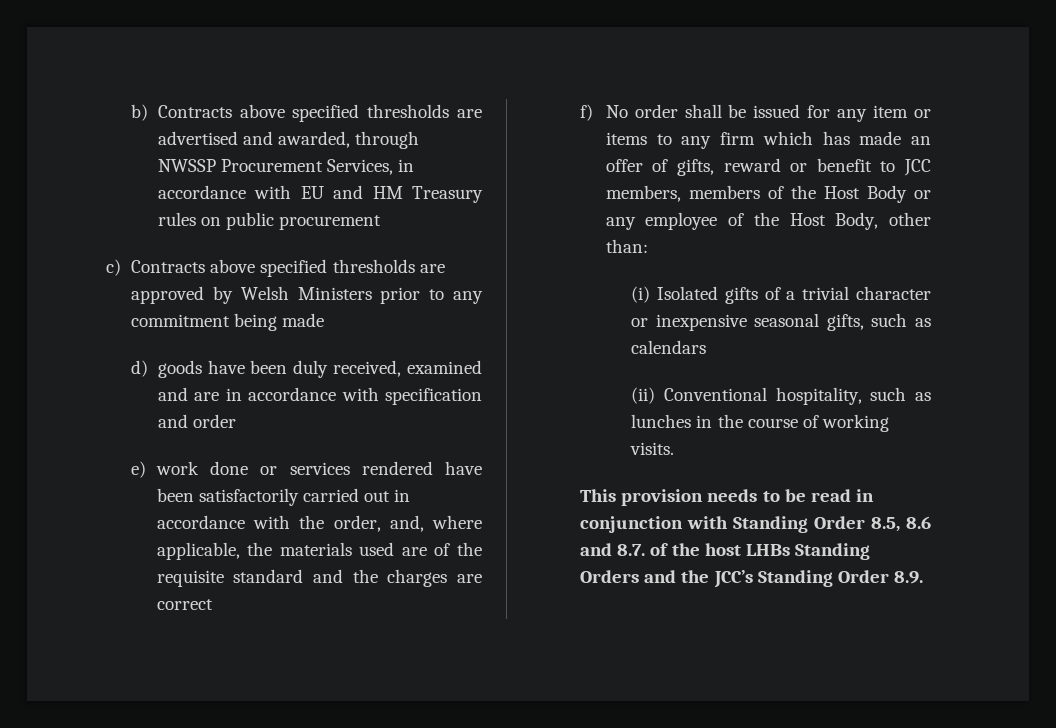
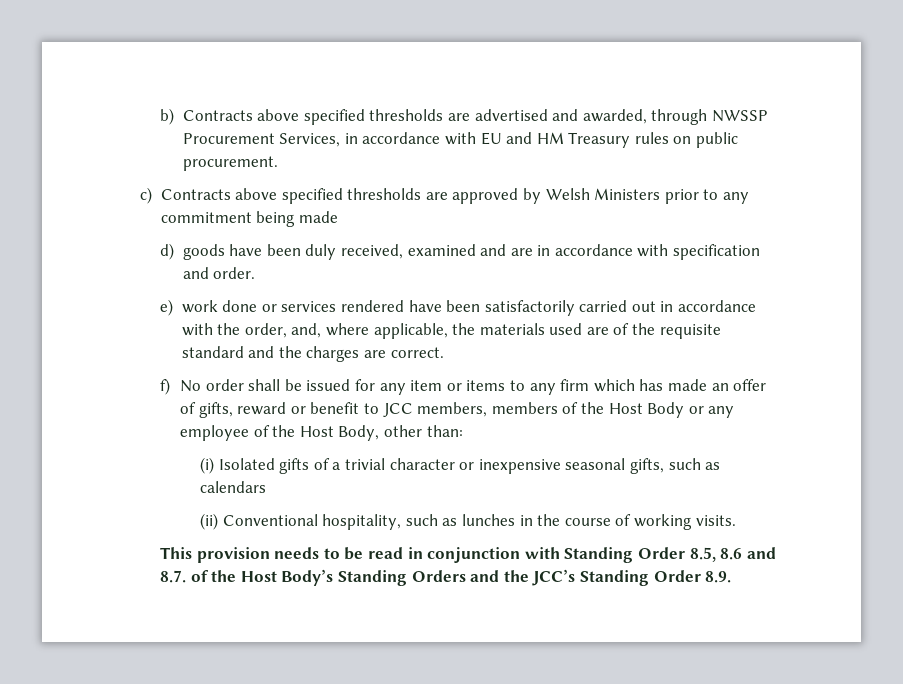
- b) Contracts above specified thresholds are advertised and awarded, through NWSSP Procurement Services, in accordance with EU and HM Treasury rules on public procurement
+ b) Contracts above specified thresholds are advertised and awarded, through NWSSP Procurement Services, in accordance with EU and HM Treasury rules on public procurement.
- d) goods have been duly received, examined and are in accordance with specification and order
+ d) goods have been duly received, examined and are in accordance with specification and order.
- e) work done or services rendered have been satisfactorily carried out in accordance with the order, and, where applicable, the materials used are of the requisite standard and the charges are correct
+ e) work done or services rendered have been satisfactorily carried out in accordance with the order, and, where applicable, the materials used are of the requisite standard and the charges are correct.
- This provision needs to be read in conjunction with Standing Order 8.5, 8.6 and 8.7. of the host LHBs Standing Orders and the JCC’s Standing Order 8.9.
+ This provision needs to be read in conjunction with Standing Order 8.5, 8.6 and 8.7. of the Host Body’s Standing Orders and the JCC’s Standing Order 8.9.

